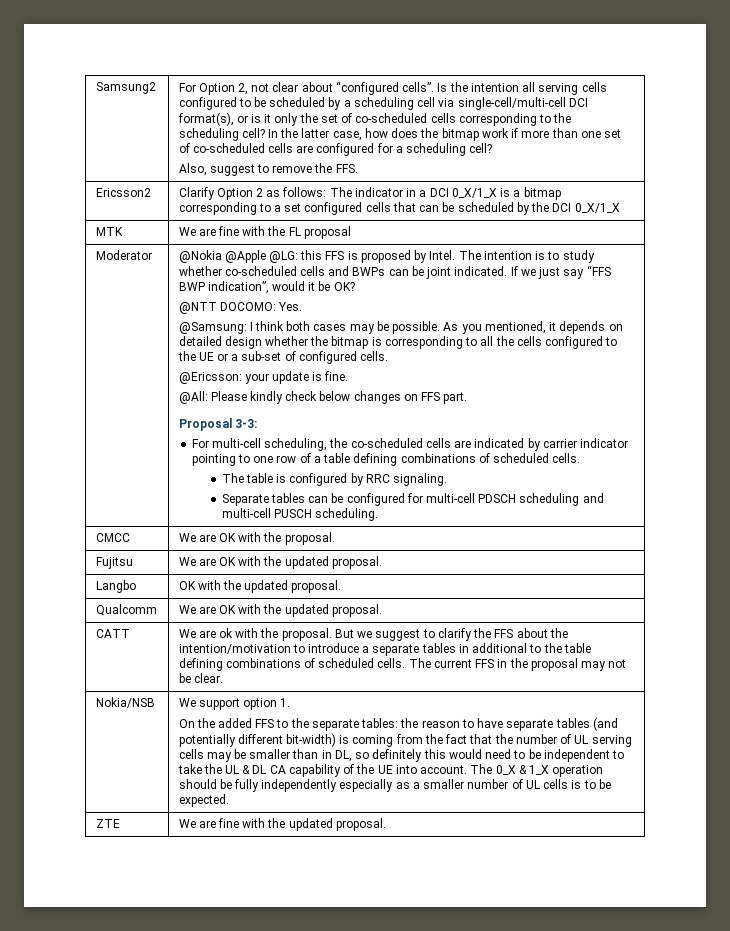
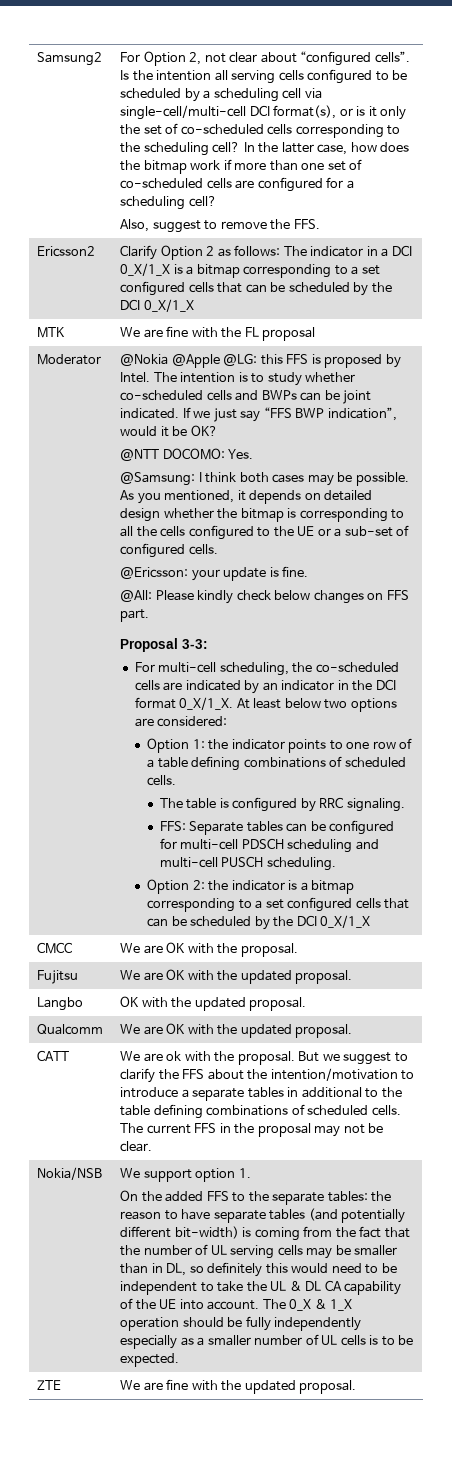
- For multi-cell scheduling, the co-scheduled cells are indicated by carrier indicator pointing to one row of a table defining combinations of scheduled cells.
+ For multi-cell scheduling, the co-scheduled cells are indicated by an indicator in the DCI format 0_X/1_X. At least below two options are considered:
+ Option 1: the indicator points to one row of a table defining combinations of scheduled cells.
- Separate tables can be configured for multi-cell PDSCH scheduling and multi-cell PUSCH scheduling.
+ FFS: Separate tables can be configured for multi-cell PDSCH scheduling and multi-cell PUSCH scheduling.
+ Option 2: the indicator is a bitmap corresponding to a set configured cells that can be scheduled by the DCI 0_X/1_X

